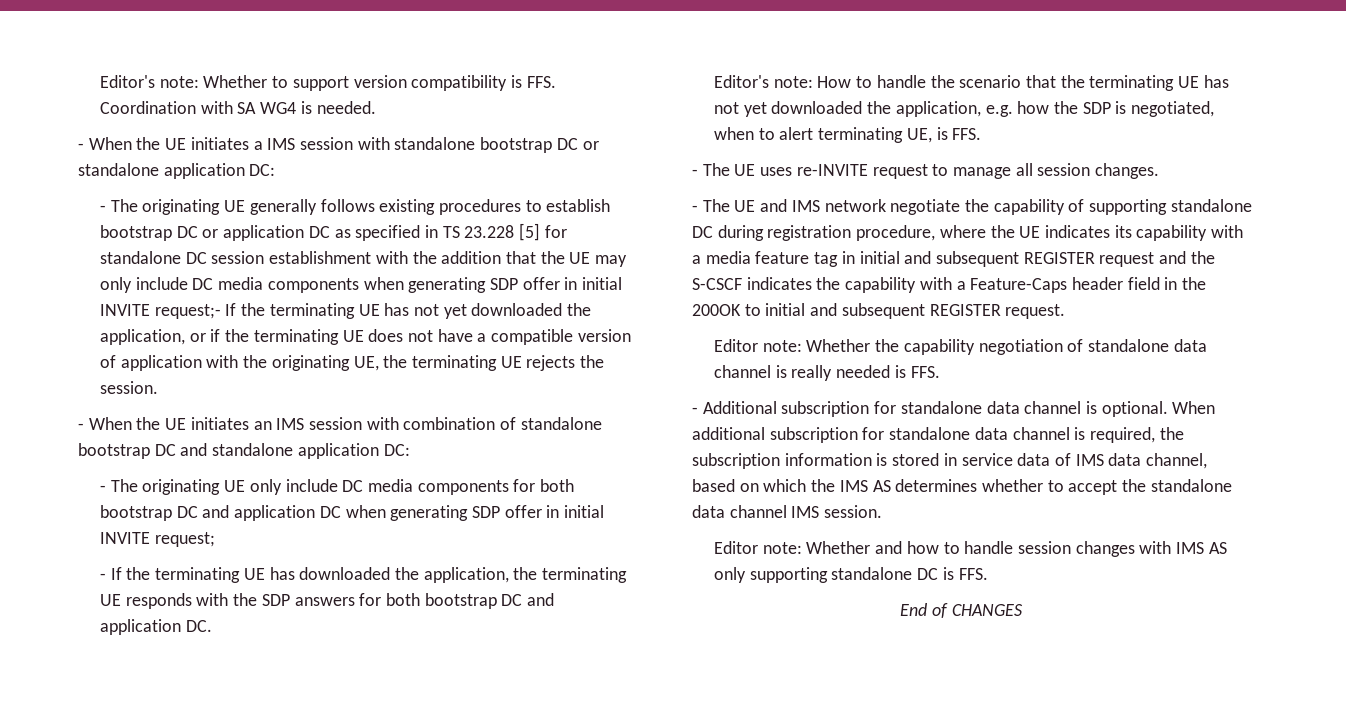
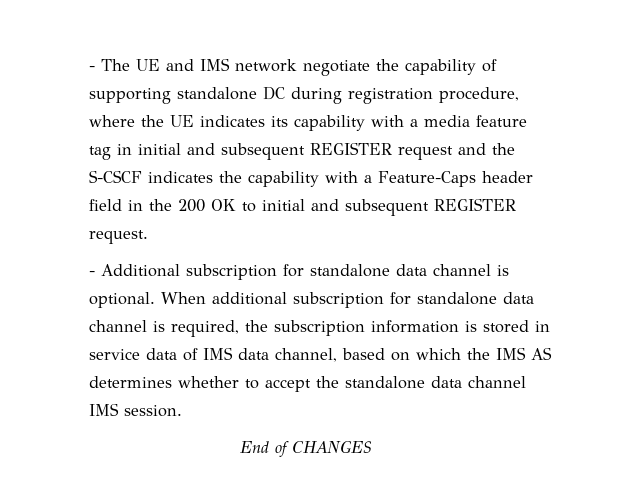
- Editor's note: Whether to support version compatibility is FFS. Coordination with SA WG4 is needed.
- - When the UE initiates a IMS session with standalone bootstrap DC or standalone application DC:
- - The originating UE generally follows existing procedures to establish bootstrap DC or application DC as specified in TS 23.228 [5] for standalone DC session establishment with the addition that the UE may only include DC media components when generating SDP offer in initial INVITE request;- If the terminating UE has not yet downloaded the application, or if the terminating UE does not have a compatible version of application with the originating UE, the terminating UE rejects the session.
- - When the UE initiates an IMS session with combination of standalone bootstrap DC and standalone application DC:
- - The originating UE only include DC media components for both bootstrap DC and application DC when generating SDP offer in initial INVITE request;
- - If the terminating UE has downloaded the application, the terminating UE responds with the SDP answers for both bootstrap DC and application DC.
- Editor's note: How to handle the scenario that the terminating UE has not yet downloaded the application, e.g. how the SDP is negotiated, when to alert terminating UE, is FFS.
- - The UE uses re-INVITE request to manage all session changes.
- - The UE and IMS network negotiate the capability of supporting standalone DC during registration procedure, where the UE indicates its capability with a media feature tag in initial and subsequent REGISTER request and the S-CSCF indicates the capability with a Feature-Caps header field in the 200OK to initial and subsequent REGISTER request.
+ - The UE and IMS network negotiate the capability of supporting standalone DC during registration procedure, where the UE indicates its capability with a media feature tag in initial and subsequent REGISTER request and the S-CSCF indicates the capability with a Feature-Caps header field in the 200 OK to initial and subsequent REGISTER request.
- Editor note: Whether the capability negotiation of standalone data channel is really needed is FFS.
- Editor note: Whether and how to handle session changes with IMS AS only supporting standalone DC is FFS.

